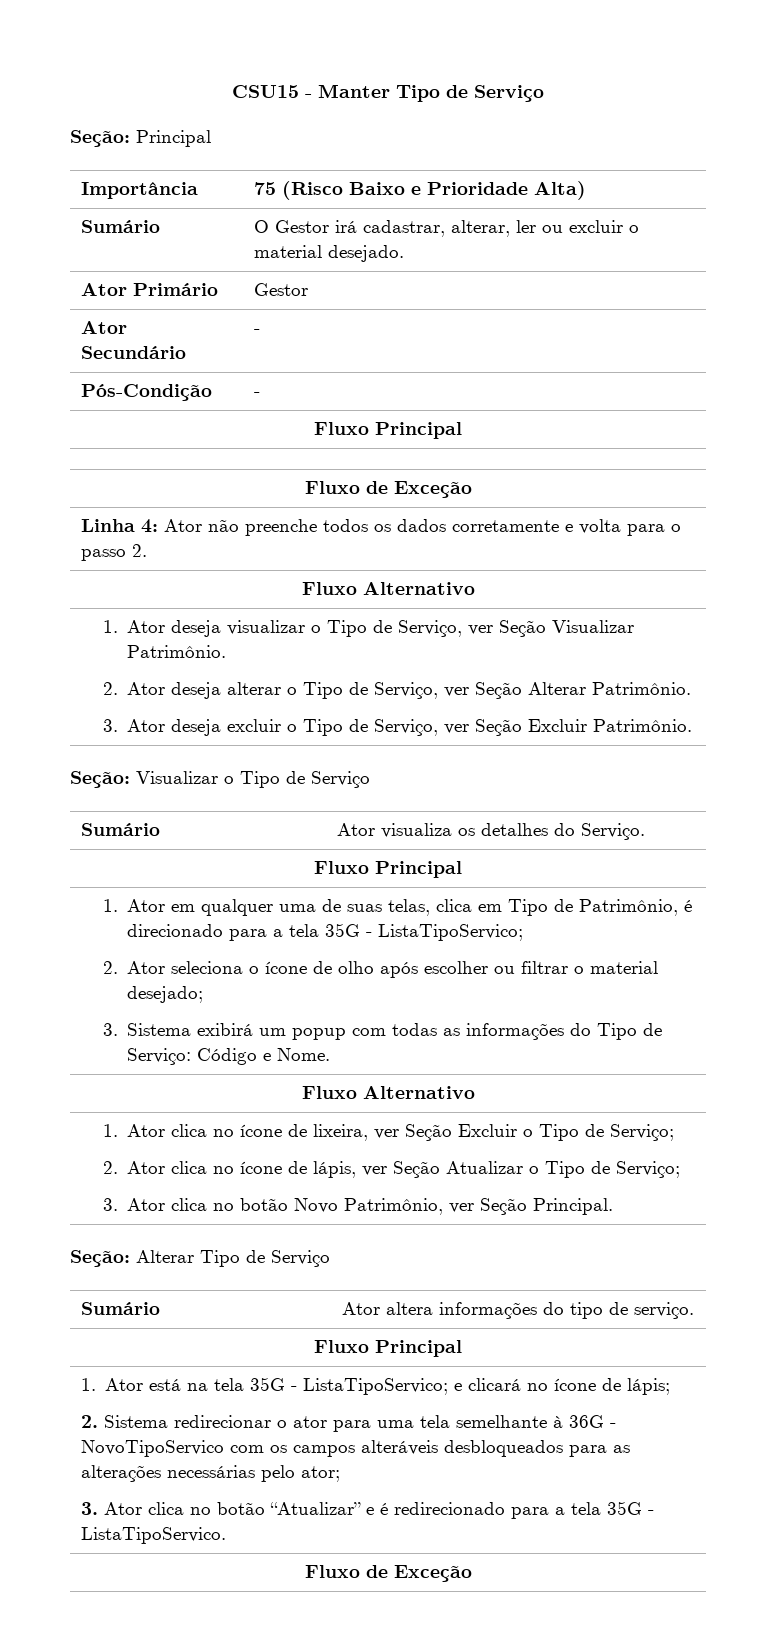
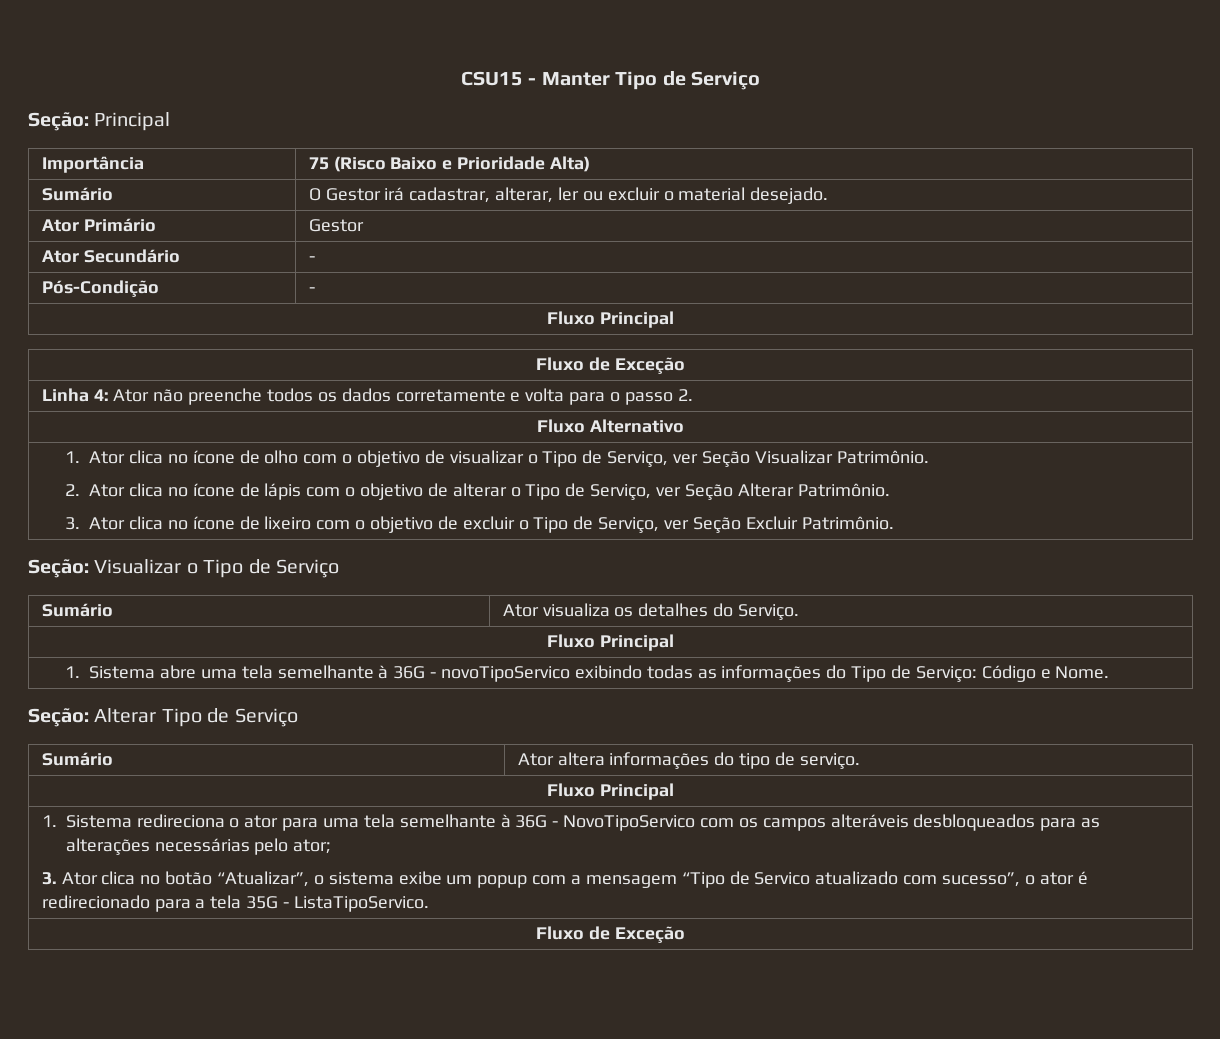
- 1. Ator deseja visualizar o Tipo de Serviço, ver Seção Visualizar Patrimônio.
+ 1. Ator clica no ícone de olho com o objetivo de visualizar o Tipo de Serviço, ver Seção Visualizar Patrimônio.
- 2. Ator deseja alterar o Tipo de Serviço, ver Seção Alterar Patrimônio.
+ 2. Ator clica no ícone de lápis com o objetivo de alterar o Tipo de Serviço, ver Seção Alterar Patrimônio.
- 3. Ator deseja excluir o Tipo de Serviço, ver Seção Excluir Patrimônio.
+ 3. Ator clica no ícone de lixeiro com o objetivo de excluir o Tipo de Serviço, ver Seção Excluir Patrimônio.
- 1. Ator em qualquer uma de suas telas, clica em Tipo de Patrimônio, é direcionado para a tela 35G - ListaTipoServico;
- 2. Ator seleciona o ícone de olho após escolher ou filtrar o material desejado;
- 3. Sistema exibirá um popup com todas as informações do Tipo de Serviço: Código e Nome.
- Fluxo Alternativo
- 1. Ator clica no ícone de lixeira, ver Seção Excluir o Tipo de Serviço;
- 2. Ator clica no ícone de lápis, ver Seção Atualizar o Tipo de Serviço;
- 3. Ator clica no botão Novo Patrimônio, ver Seção Principal.
+ 1. Sistema abre uma tela semelhante à 36G - novoTipoServico exibindo todas as informações do Tipo de Serviço: Código e Nome.
- 1. Ator está na tela 35G - ListaTipoServico; e clicará no ícone de lápis;
- 2. Sistema redirecionar o ator para uma tela semelhante à 36G - NovoTipoServico com os campos alteráveis desbloqueados para as alterações necessárias pelo ator;
+ 1. Sistema redireciona o ator para uma tela semelhante à 36G - NovoTipoServico com os campos alteráveis desbloqueados para as alterações necessárias pelo ator;
- 3. Ator clica no botão “Atualizar” e é redirecionado para a tela 35G - ListaTipoServico.
+ 3. Ator clica no botão “Atualizar”, o sistema exibe um popup com a mensagem “Tipo de Servico atualizado com sucesso”, o ator é redirecionado para a tela 35G - ListaTipoServico.

